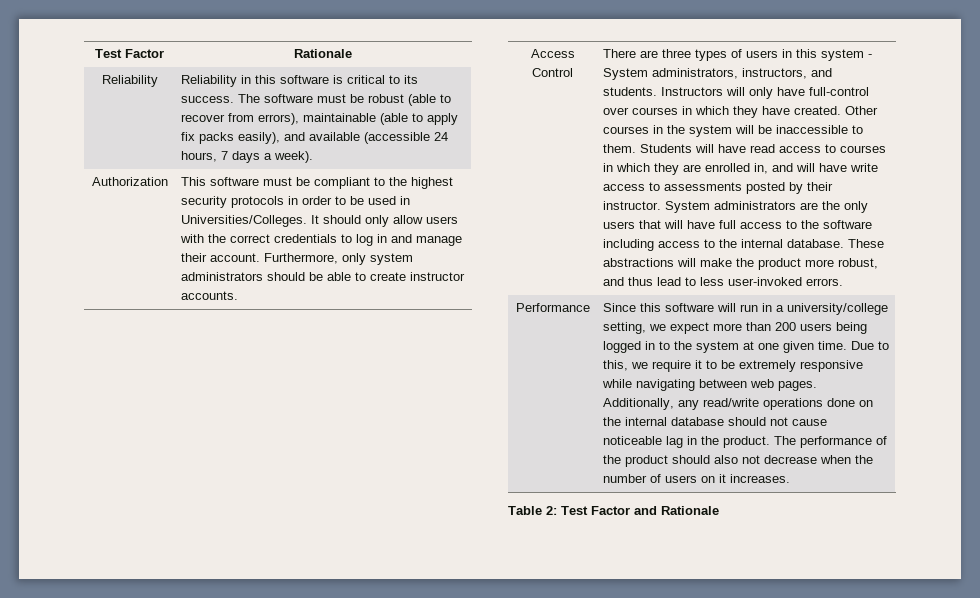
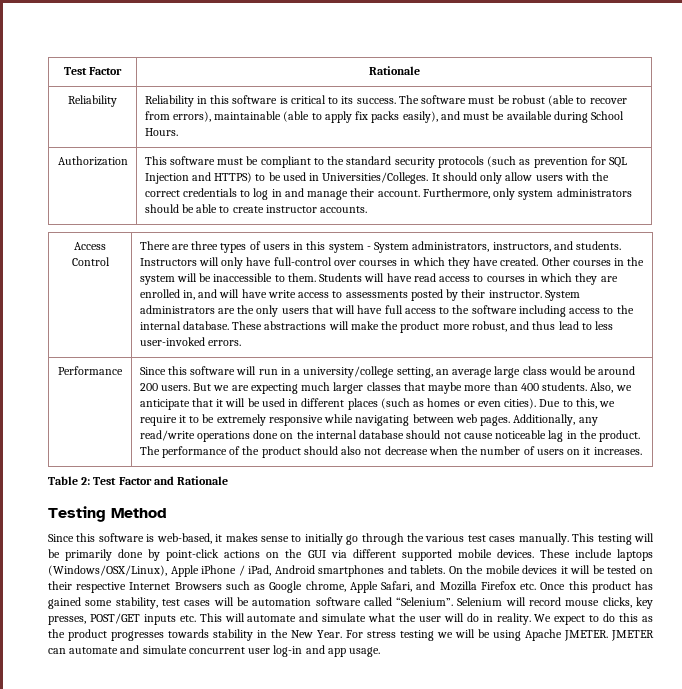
- Reliability | Reliability in this software is critical to its success. The software must be robust (able to recover from errors), maintainable (able to apply fix packs easily), and available (accessible 24 hours, 7 days a week).
+ Reliability | Reliability in this software is critical to its success. The software must be robust (able to recover from errors), maintainable (able to apply fix packs easily), and must be available during School Hours.
- This software must be compliant to the highest security protocols in order to be used in Universities/Colleges.
+ This software must be compliant to the standard security protocols (such as prevention for SQL Injection and HTTPS) to be used in Universities/Colleges.
- Since this software will run in a university/college setting, we expect more than 200 users being logged in to the system at one given time.
+ Since this software will run in a university/college setting, an average large class would be around 200 users. But we are expecting much larger classes that maybe more than 400 students. Also, we anticipate that it will be used in different places (such as homes or even cities).
+ Testing Method
+ Since this software is web-based, it makes sense to initially go through the various test cases manually. This testing will be primarily done by point-click actions on the GUI via different supported mobile devices. These include laptops (Windows/OSX/Linux), Apple iPhone / iPad, Android smartphones and tablets. On the mobile devices it will be tested on their respective Internet Browsers such as Google chrome, Apple Safari, and Mozilla Firefox etc. Once this product has gained some stability, test cases will be automation software called “Selenium”. Selenium will record mouse clicks, key presses, POST/GET inputs etc. This will automate and simulate what the user will do in reality. We expect to do this as the product progresses towards stability in the New Year. For stress testing we will be using Apache JMETER. JMETER can automate and simulate concurrent user log-in and app usage.

